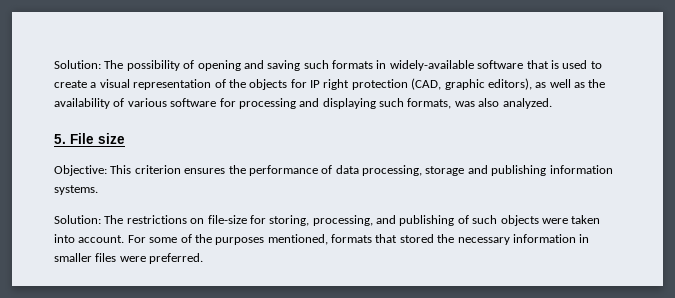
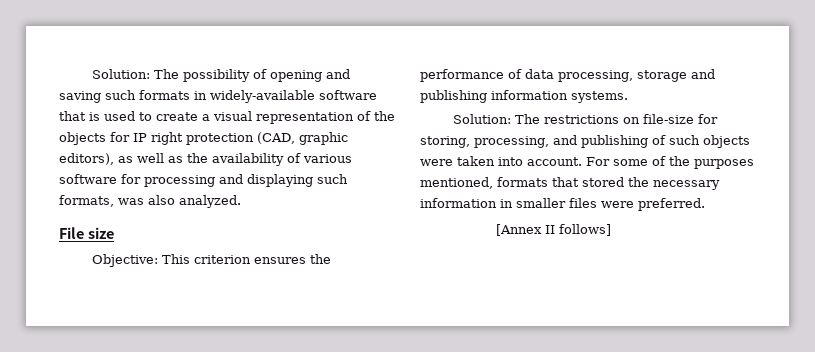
- 5. File size
+ File size
+ [Annex II follows]

